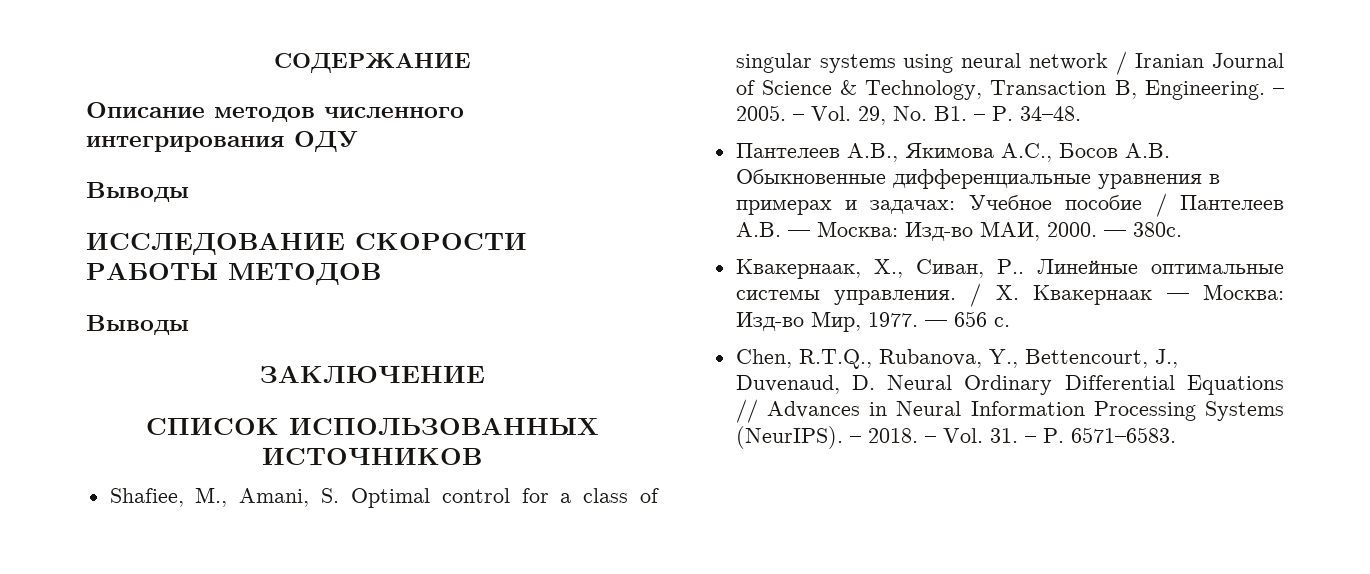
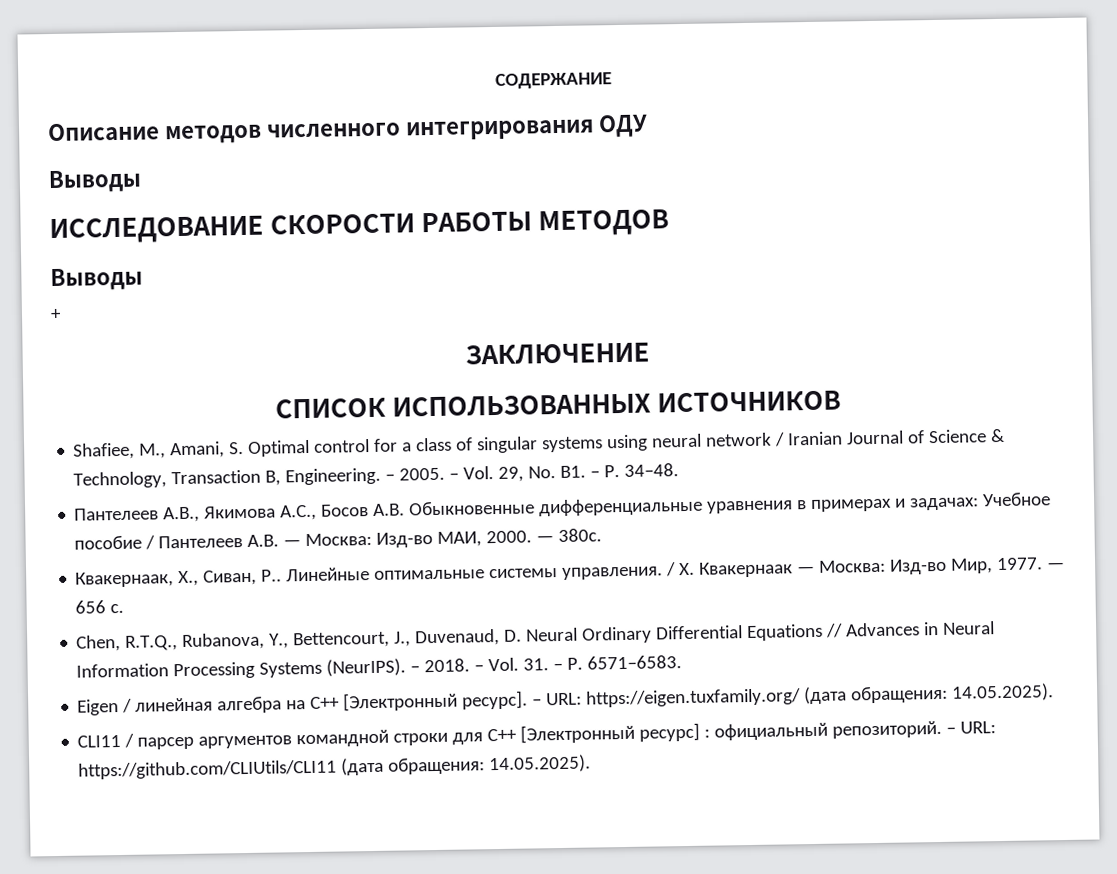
+ +
+ Eigen / линейная алгебра на C++ [Электронный ресурс]. – URL: https://eigen.tuxfamily.org/ (дата обращения: 14.05.2025).
+ CLI11 / парсер аргументов командной строки для C++ [Электронный ресурс] : официальный репозиторий. – URL: https://github.com/CLIUtils/CLI11 (дата обращения: 14.05.2025).

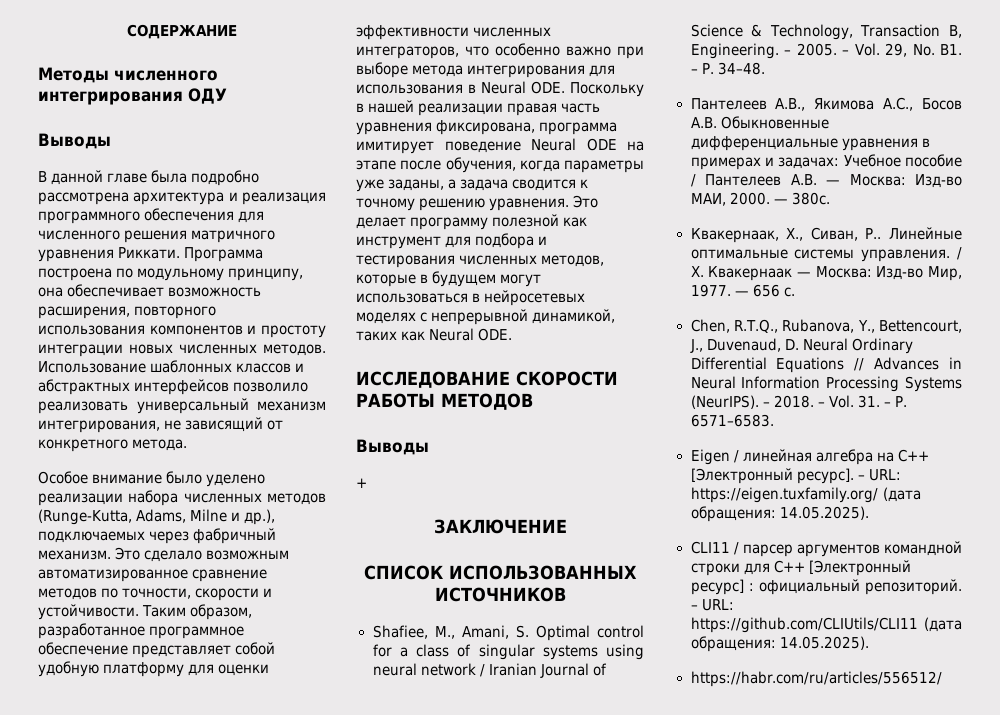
- Описание методов численного интегрирования ОДУ
+ Методы численного интегрирования ОДУ
+ В данной главе была подробно рассмотрена архитектура и реализация программного обеспечения для численного решения матричного уравнения Риккати. Программа построена по модульному принципу, она обеспечивает возможность расширения, повторного использования компонентов и простоту интеграции новых численных методов. Использование шаблонных классов и абстрактных интерфейсов позволило реализовать универсальный механизм интегрирования, не зависящий от конкретного метода.
+ Особое внимание было уделено реализации набора численных методов (Runge-Kutta, Adams, Milne и др.), подключаемых через фабричный механизм. Это сделало возможным автоматизированное сравнение методов по точности, скорости и устойчивости. Таким образом, разработанное программное обеспечение представляет собой удобную платформу для оценки эффективности численных интеграторов, что особенно важно при выборе метода интегрирования для использования в Neural ODE. Поскольку в нашей реализации правая часть уравнения фиксирована, программа имитирует поведение Neural ODE на этапе после обучения, когда параметры уже заданы, а задача сводится к точному решению уравнения. Это делает программу полезной как инструмент для подбора и тестирования численных методов, которые в будущем могут использоваться в нейросетевых моделях с непрерывной динамикой, таких как Neural ODE.
+ https://habr.com/ru/articles/556512/

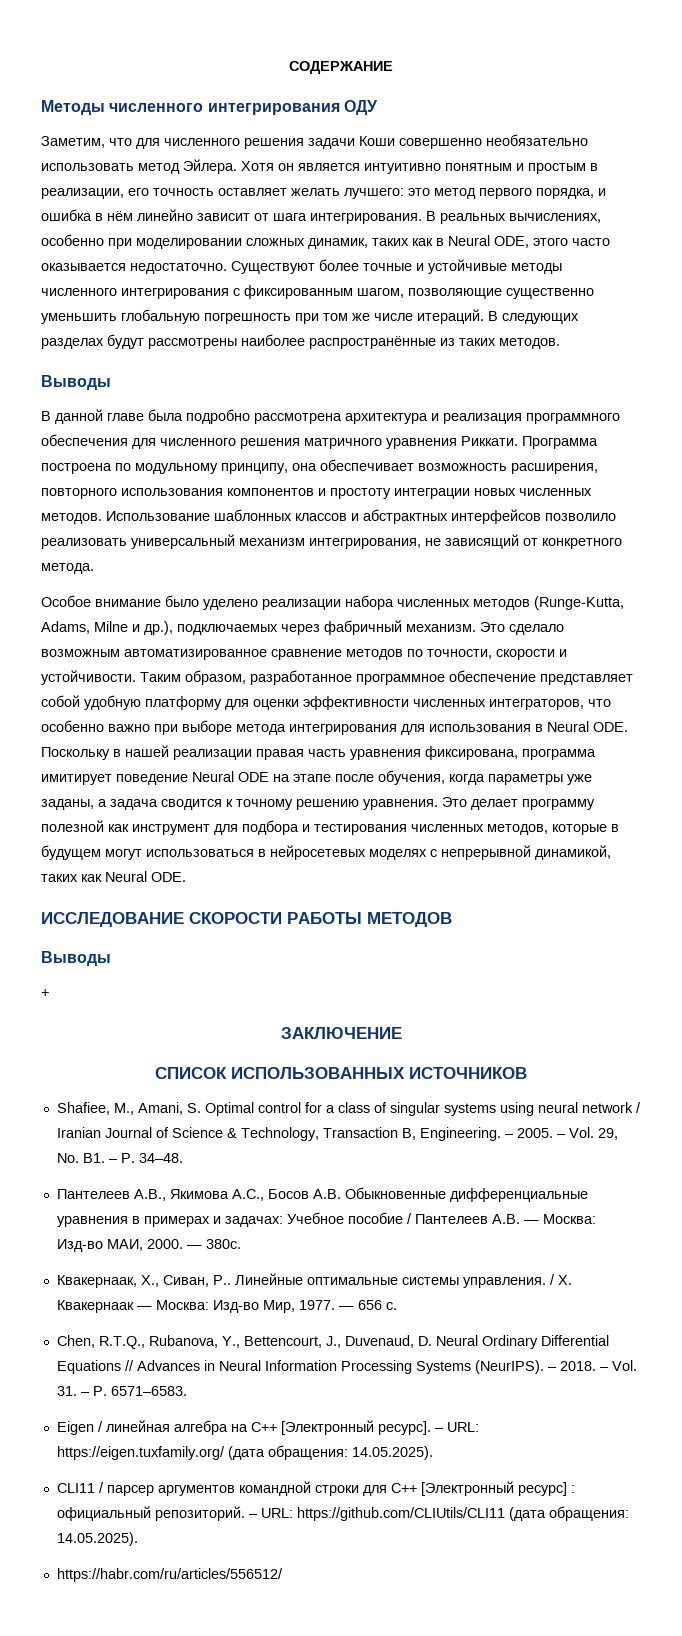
+ Заметим, что для численного решения задачи Коши совершенно необязательно использовать метод Эйлера. Хотя он является интуитивно понятным и простым в реализации, его точность оставляет желать лучшего: это метод первого порядка, и ошибка в нём линейно зависит от шага интегрирования. В реальных вычислениях, особенно при моделировании сложных динамик, таких как в Neural ODE, этого часто оказывается недостаточно. Существуют более точные и устойчивые методы численного интегрирования с фиксированным шагом, позволяющие существенно уменьшить глобальную погрешность при том же числе итераций. В следующих разделах будут рассмотрены наиболее распространённые из таких методов.

